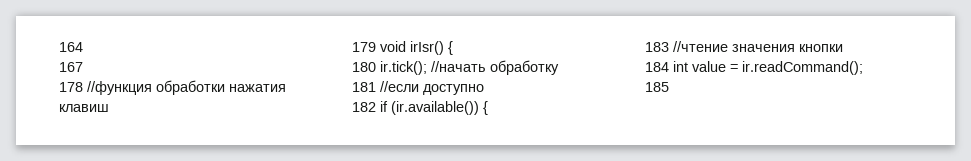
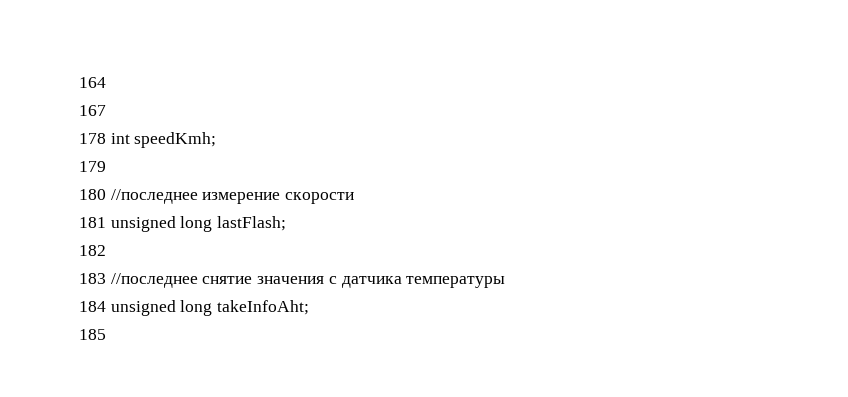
- 178 //функция обработки нажатия клавиш
- 179 void irIsr() {
- 180 ir.tick(); //начать обработку
- 181 //если доступно
- 182 if (ir.available()) {
- 183 //чтение значения кнопки
- 184 int value = ir.readCommand();
+ 178 int speedKmh;
+ 179
+ 180 //последнее измерение скорости
+ 181 unsigned long lastFlash;
+ 182
+ 183 //последнее снятие значения с датчика температуры
+ 184 unsigned long takeInfoAht;

